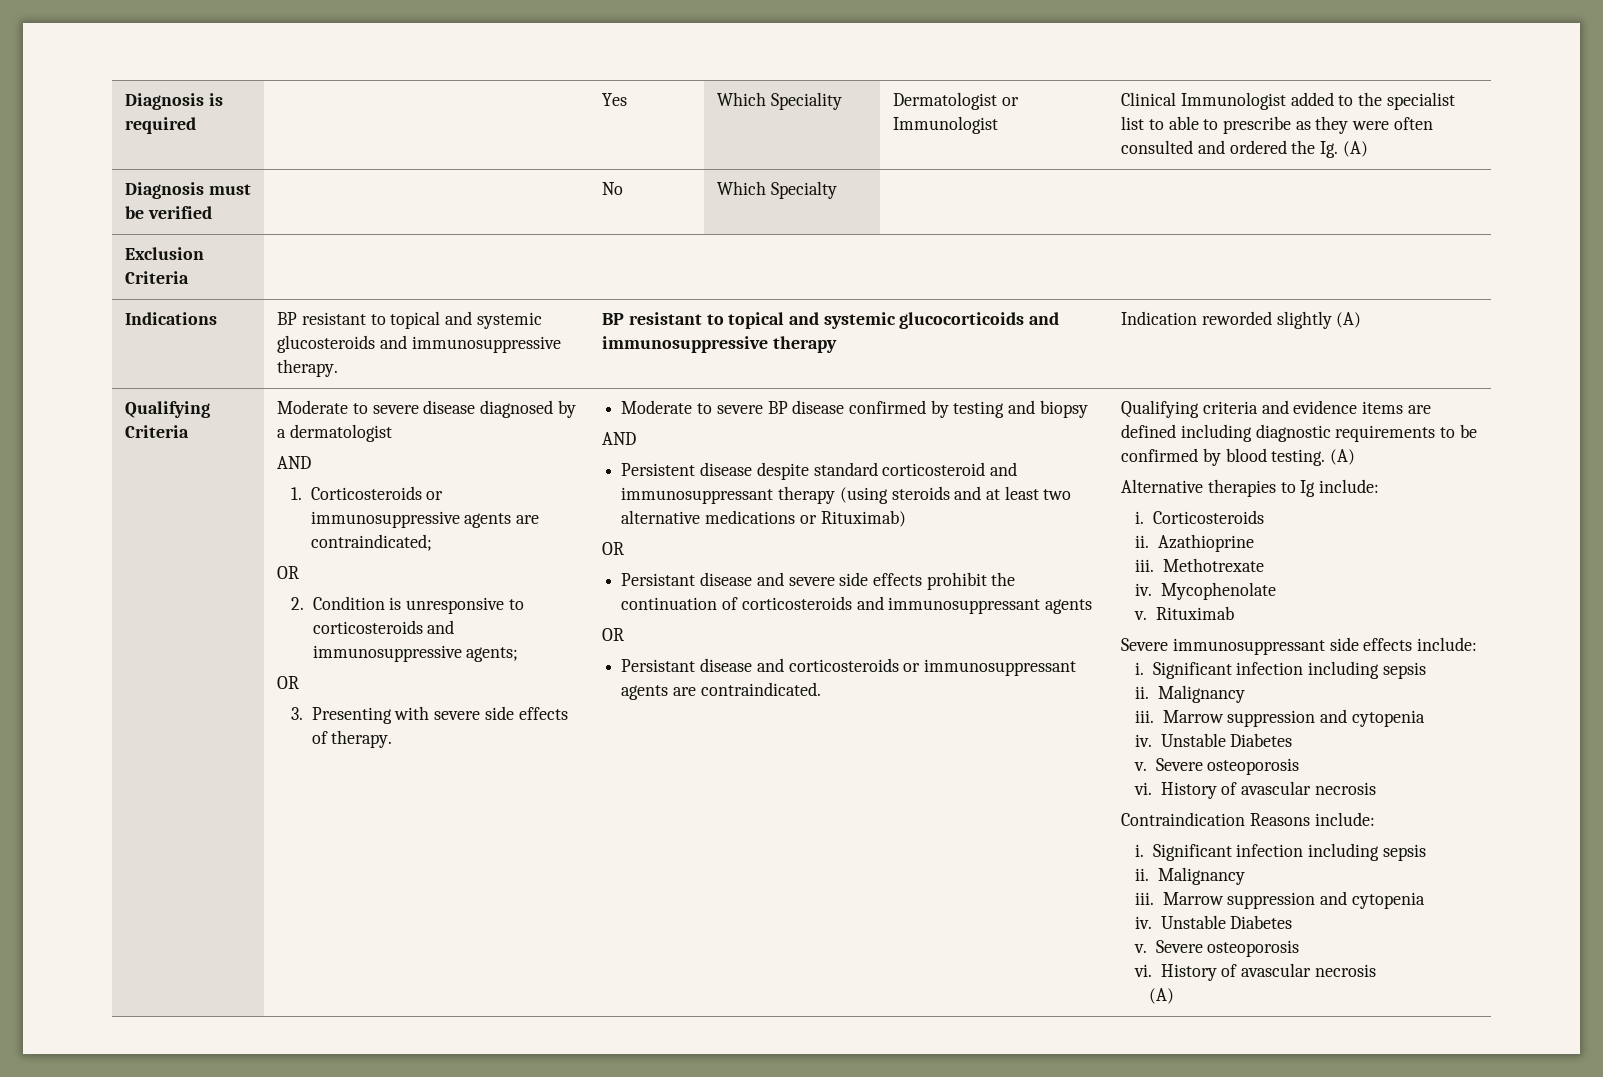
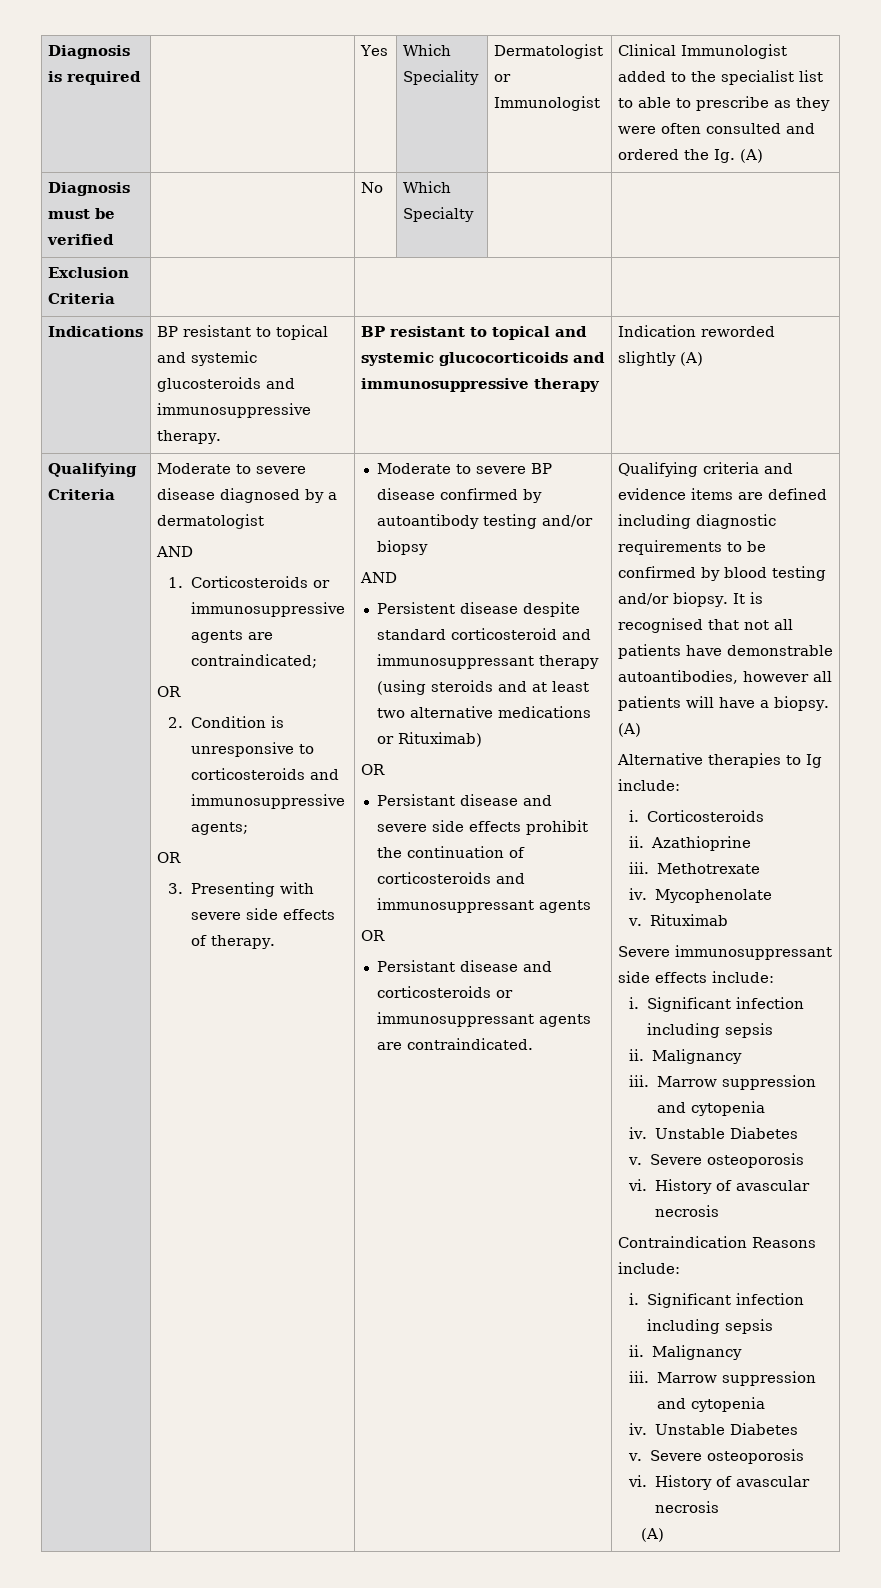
- Moderate to severe BP disease confirmed by testing and biopsy
+ Moderate to severe BP disease confirmed by autoantibody testing and/or biopsy
- Qualifying criteria and evidence items are defined including diagnostic requirements to be confirmed by blood testing.
+ Qualifying criteria and evidence items are defined including diagnostic requirements to be confirmed by blood testing and/or biopsy. It is recognised that not all patients have demonstrable autoantibodies, however all patients will have a biopsy.

